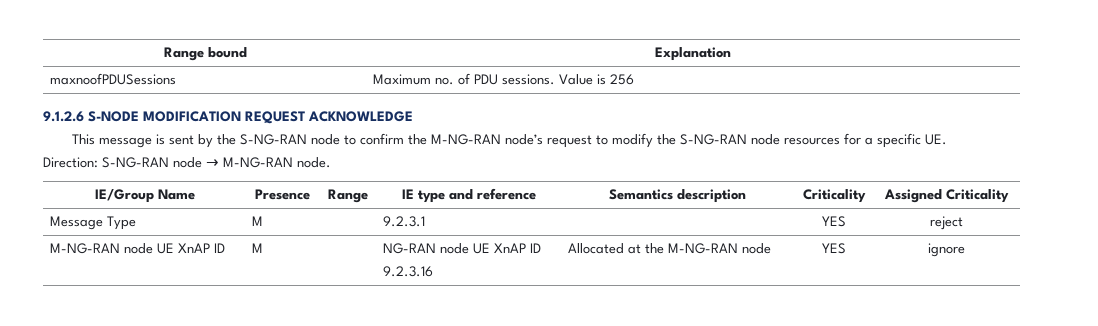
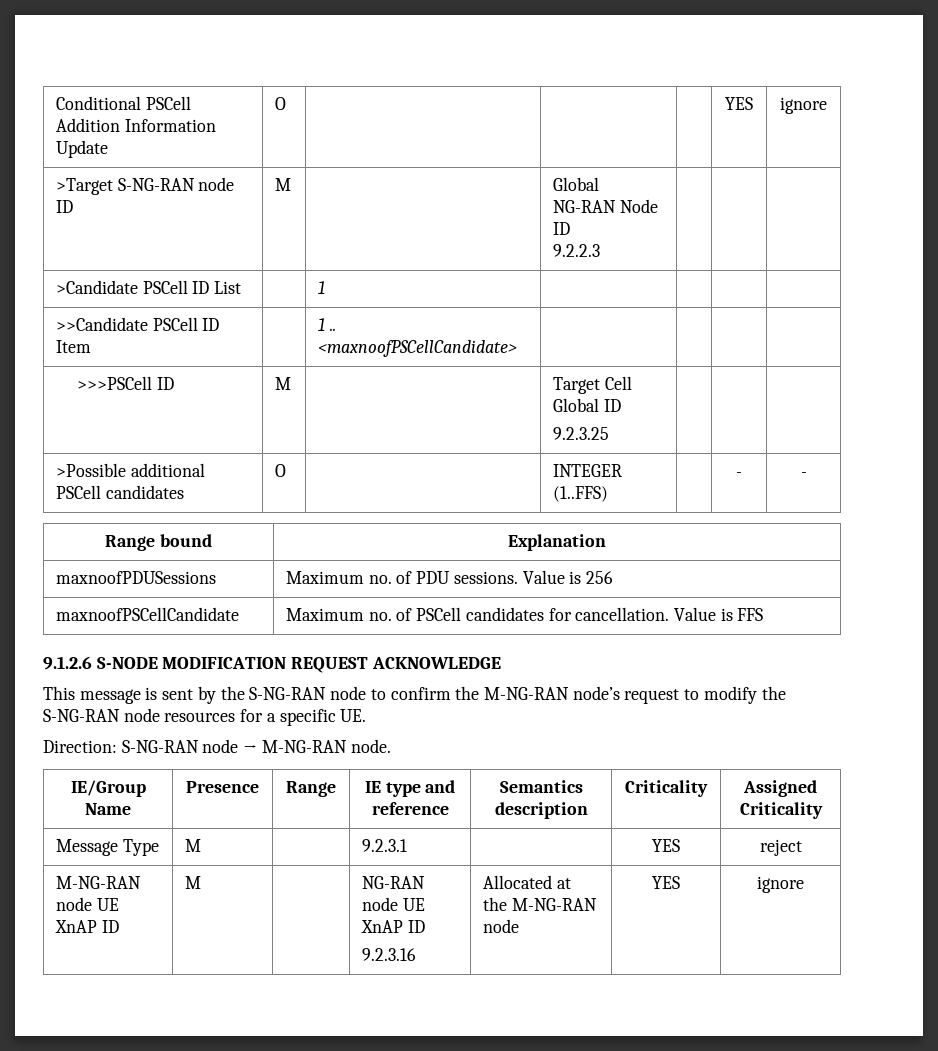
+ Conditional PSCell Addition Information Update | O | | | | YES | ignore
+ >Target S-NG-RAN node ID | M | | Global NG-RAN Node ID
+ 9.2.2.3 | | |
+ >Candidate PSCell ID List | | 1 | | | |
+ >>Candidate PSCell ID Item | | 1 .. <maxnoofPSCellCandidate> | | | |
+ >>>PSCell ID | M | | Target Cell Global ID
+ 9.2.3.25 | | |
+ >Possible additional PSCell candidates | O | | INTEGER (1..FFS) | | - | -
+ maxnoofPSCellCandidate | Maximum no. of PSCell candidates for cancellation. Value is FFS

